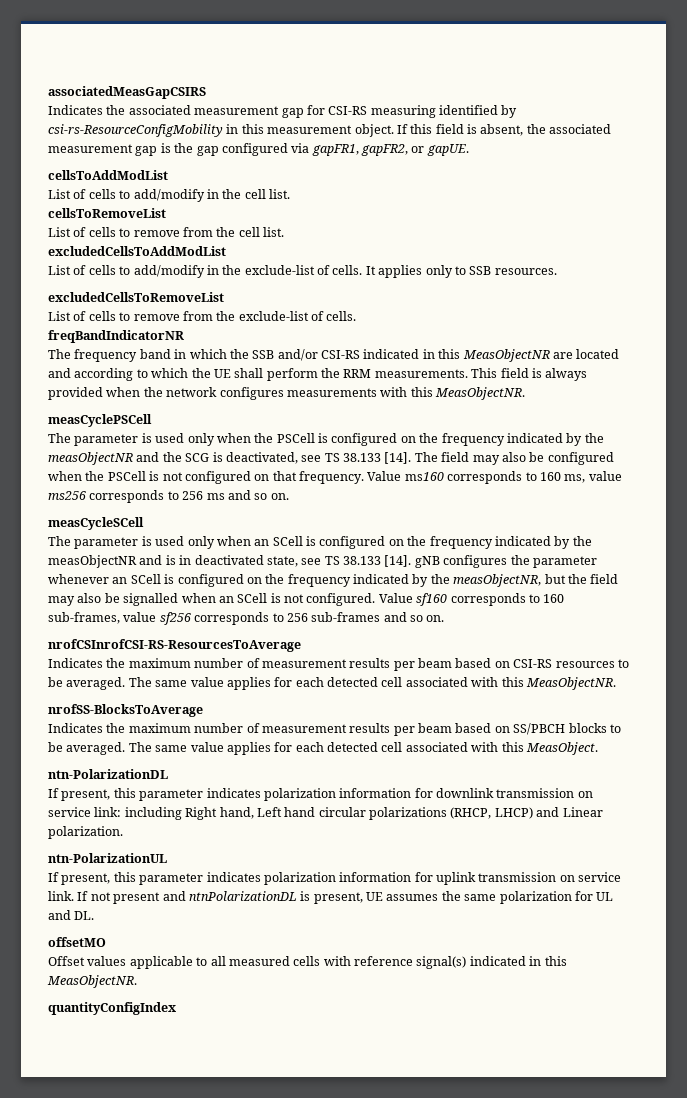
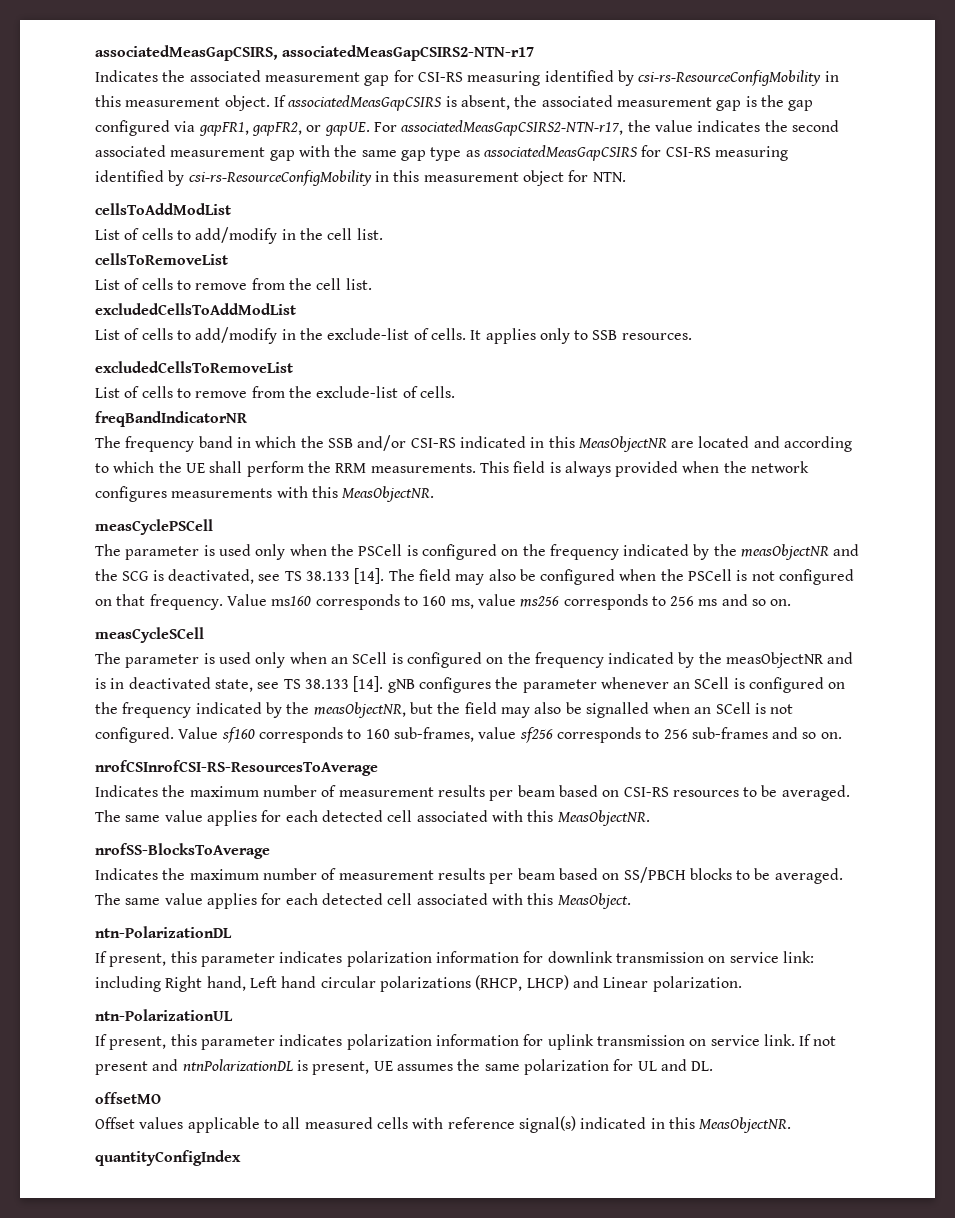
- associatedMeasGapCSIRS
+ associatedMeasGapCSIRS, associatedMeasGapCSIRS2-NTN-r17
- If this field is absent, the associated measurement gap is the gap configured via gapFR1, gapFR2, or gapUE.
+ If associatedMeasGapCSIRS is absent, the associated measurement gap is the gap configured via gapFR1, gapFR2, or gapUE. For associatedMeasGapCSIRS2-NTN-r17, the value indicates the second associated measurement gap with the same gap type as associatedMeasGapCSIRS for CSI-RS measuring identified by csi-rs-ResourceConfigMobility in this measurement object for NTN.

